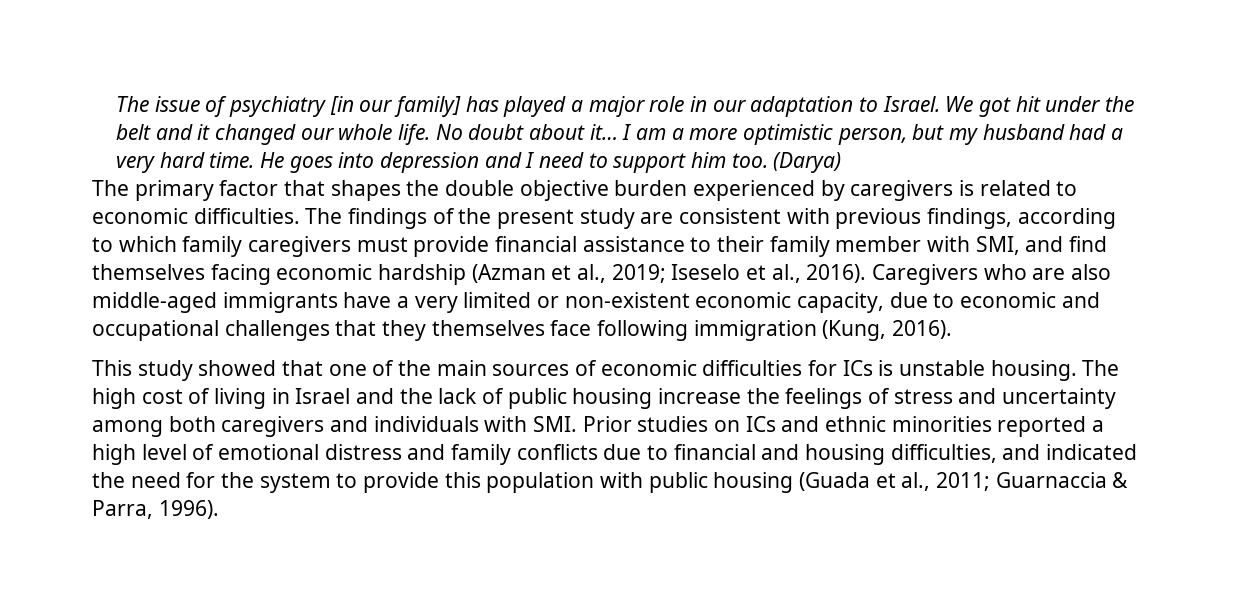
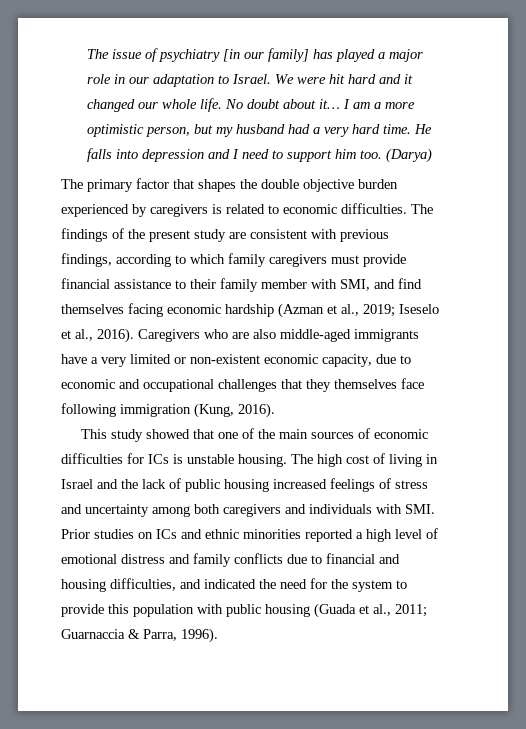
- We got hit under the belt and it changed our whole life.
+ We were hit hard and it changed our whole life.
- He goes into depression and I need to support him too.
+ He falls into depression and I need to support him too.
- The high cost of living in Israel and the lack of public housing increase the feelings of stress and uncertainty among both caregivers and individuals with SMI. Prior studies on ICs and ethnic minorities reported a high level of emotional distress and family conflicts due to financial and housing difficulties, and indicated the need for the system to provide this population with public housing (Guada et al., 2011;
+ The high cost of living in Israel and the lack of public housing increased feelings of stress and uncertainty among both caregivers and individuals with SMI. Prior studies on ICs and ethnic minorities reported a high level of emotional distress and family conflicts due to financial and housing difficulties, and indicated the need for the system to provide this population with public housing (Guada et al., 2011;

